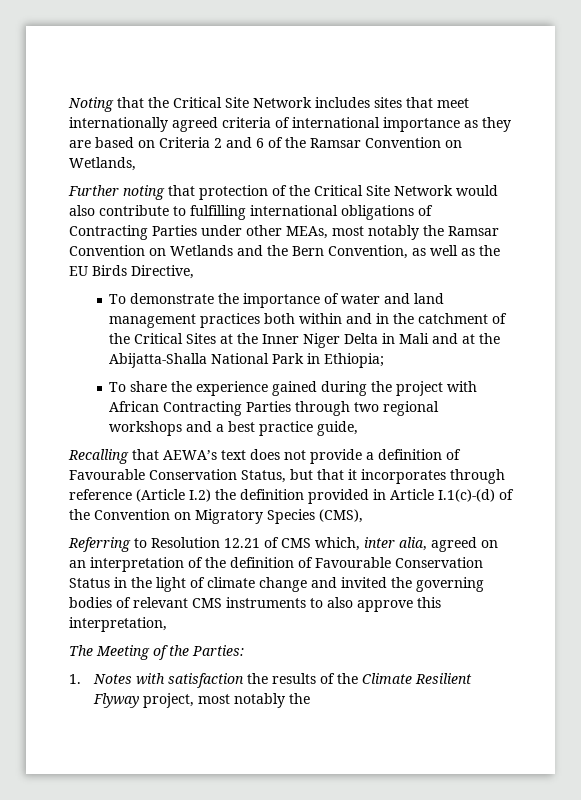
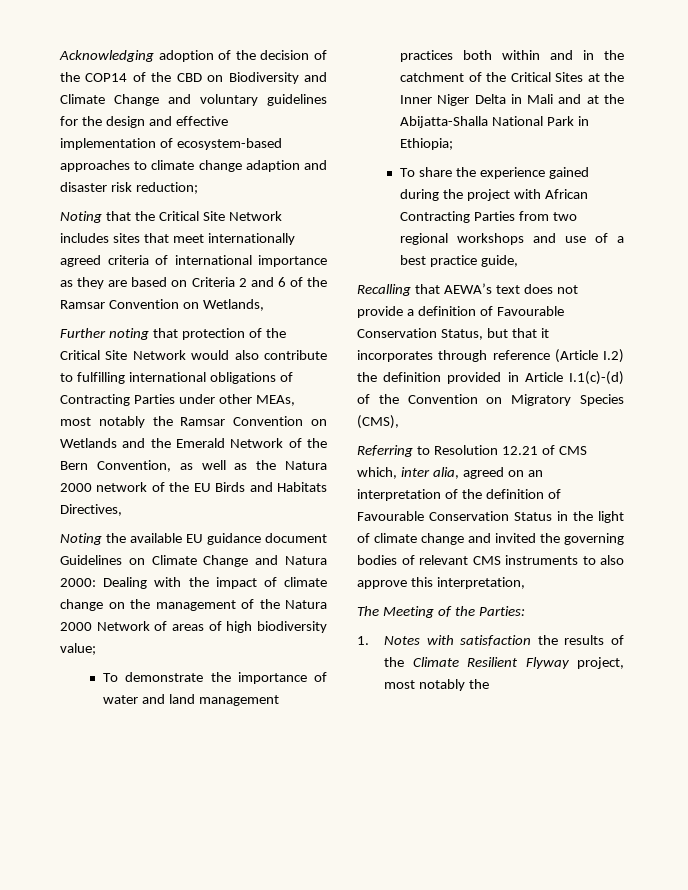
+ Acknowledging adoption of the decision of the COP14 of the CBD on Biodiversity and Climate Change and voluntary guidelines for the design and effective implementation of ecosystem-based approaches to climate change adaption and disaster risk reduction;
- Further noting that protection of the Critical Site Network would also contribute to fulfilling international obligations of Contracting Parties under other MEAs, most notably the Ramsar Convention on Wetlands and the Bern Convention, as well as the EU Birds Directive,
+ Further noting that protection of the Critical Site Network would also contribute to fulfilling international obligations of Contracting Parties under other MEAs, most notably the Ramsar Convention on Wetlands and the Emerald Network of the Bern Convention, as well as the Natura 2000 network of the EU Birds and Habitats Directives,
+ Noting the available EU guidance document Guidelines on Climate Change and Natura 2000: Dealing with the impact of climate change on the management of the Natura 2000 Network of areas of high biodiversity value;
- To share the experience gained during the project with African Contracting Parties through two regional workshops and a best practice guide,
+ To share the experience gained during the project with African Contracting Parties from two regional workshops and use of a best practice guide,

